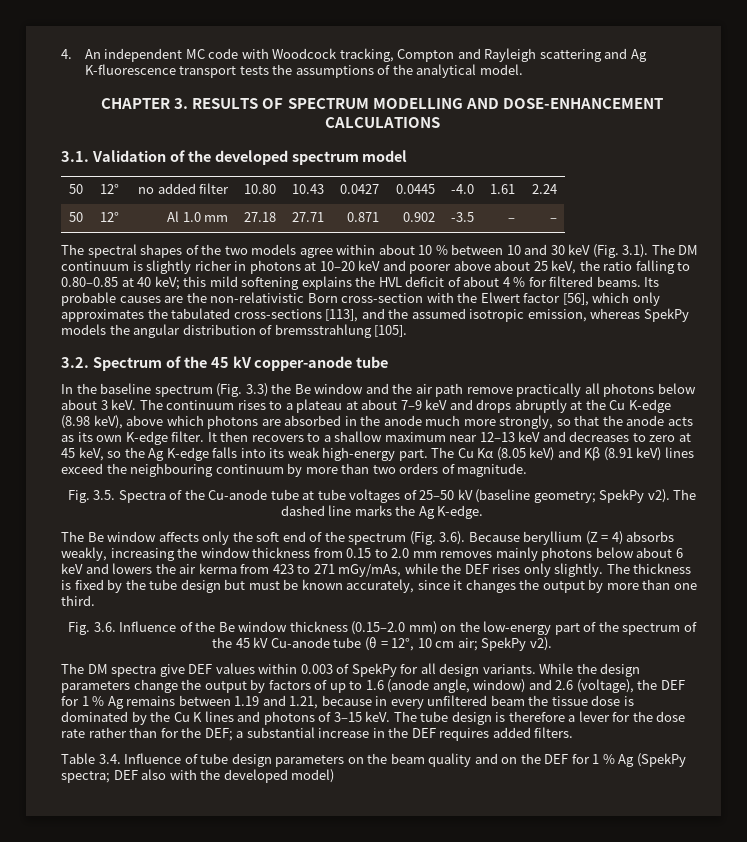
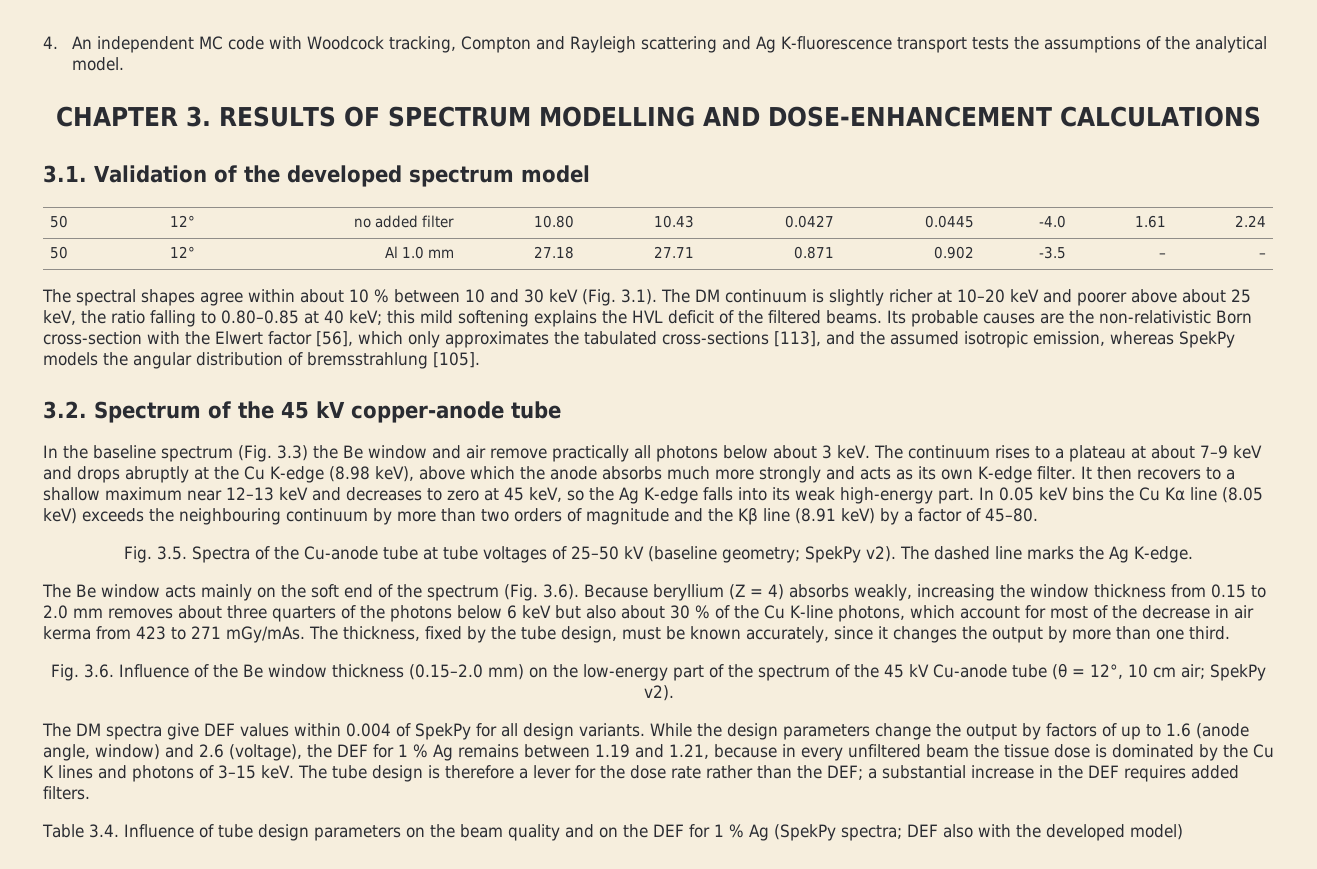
- The spectral shapes of the two models agree within about 10 % between 10 and 30 keV (Fig. 3.1). The DM continuum is slightly richer in photons at 10–20 keV and poorer above about 25 keV, the ratio falling to 0.80–0.85 at 40 keV; this mild softening explains the HVL deficit of about 4 % for filtered beams.
+ The spectral shapes agree within about 10 % between 10 and 30 keV (Fig. 3.1). The DM continuum is slightly richer at 10–20 keV and poorer above about 25 keV, the ratio falling to 0.80–0.85 at 40 keV; this mild softening explains the HVL deficit of the filtered beams.
- In the baseline spectrum (Fig. 3.3) the Be window and the air path remove practically all photons below about 3 keV.
+ In the baseline spectrum (Fig. 3.3) the Be window and air remove practically all photons below about 3 keV.
- The continuum rises to a plateau at about 7–9 keV and drops abruptly at the Cu K-edge (8.98 keV), above which photons are absorbed in the anode much more strongly, so that the anode acts as its own K-edge filter.
+ The continuum rises to a plateau at about 7–9 keV and drops abruptly at the Cu K-edge (8.98 keV), above which the anode absorbs much more strongly and acts as its own K-edge filter.
- The Cu Kα (8.05 keV) and Kβ (8.91 keV) lines exceed the neighbouring continuum by more than two orders of magnitude.
+ In 0.05 keV bins the Cu Kα line (8.05 keV) exceeds the neighbouring continuum by more than two orders of magnitude and the Kβ line (8.91 keV) by a factor of 45–80.
- The Be window affects only the soft end of the spectrum (Fig. 3.6). Because beryllium (Z = 4) absorbs weakly, increasing the window thickness from 0.15 to 2.0 mm removes mainly photons below about 6 keV and lowers the air kerma from 423 to 271 mGy/mAs, while the DEF rises only slightly. The thickness is fixed by the tube design but must be known accurately, since it changes the output by more than one third.
+ The Be window acts mainly on the soft end of the spectrum (Fig. 3.6). Because beryllium (Z = 4) absorbs weakly, increasing the window thickness from 0.15 to 2.0 mm removes about three quarters of the photons below 6 keV but also about 30 % of the Cu K-line photons, which account for most of the decrease in air kerma from 423 to 271 mGy/mAs. The thickness, fixed by the tube design, must be known accurately, since it changes the output by more than one third.
- The DM spectra give DEF values within 0.003 of SpekPy for all design variants.
+ The DM spectra give DEF values within 0.004 of SpekPy for all design variants.
- The tube design is therefore a lever for the dose rate rather than for the DEF; a substantial increase in the DEF requires added filters.
+ The tube design is therefore a lever for the dose rate rather than the DEF; a substantial increase in the DEF requires added filters.

